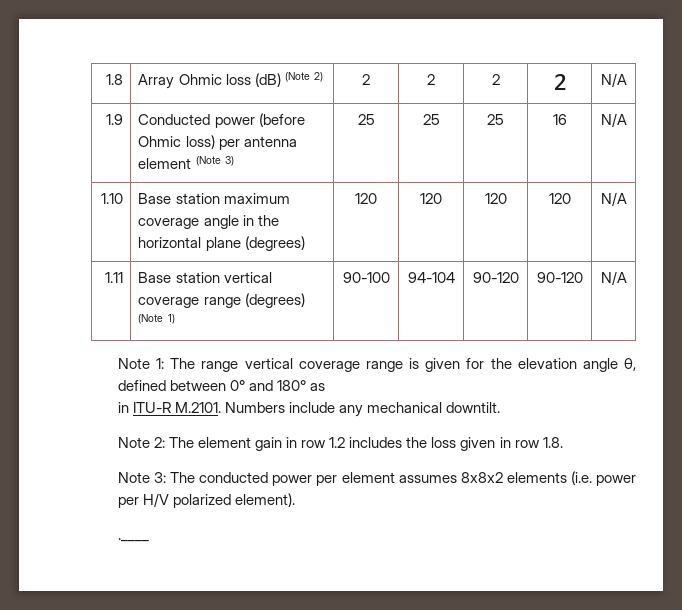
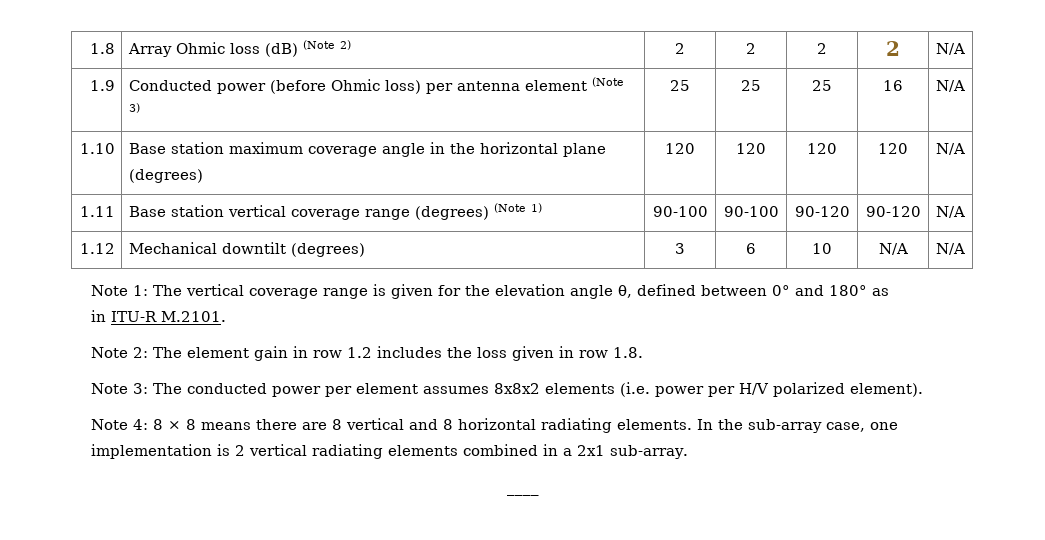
- 1.11 | Base station vertical coverage range (degrees) (Note 1) | 90-100 | 94-104 | 90-120 | 90-120 | N/A
+ 1.11 | Base station vertical coverage range (degrees) (Note 1) | 90-100 | 90-100 | 90-120 | 90-120 | N/A
+ 1.12 | Mechanical downtilt (degrees) | 3 | 6 | 10 | N/A | N/A
- Note 1: The range vertical coverage range is given for the elevation angle θ, defined between 0° and 180° as
+ Note 1: The vertical coverage range is given for the elevation angle θ, defined between 0° and 180° as
- in ITU-R M.2101. Numbers include any mechanical downtilt.
+ in ITU-R M.2101.
- .____
+ Note 4: 8 × 8 means there are 8 vertical and 8 horizontal radiating elements. In the sub-array case, one implementation is 2 vertical radiating elements combined in a 2x1 sub-array.
+ ____

